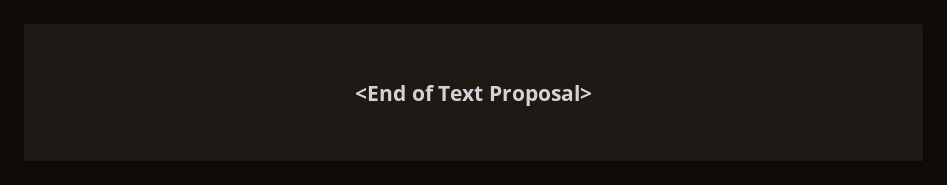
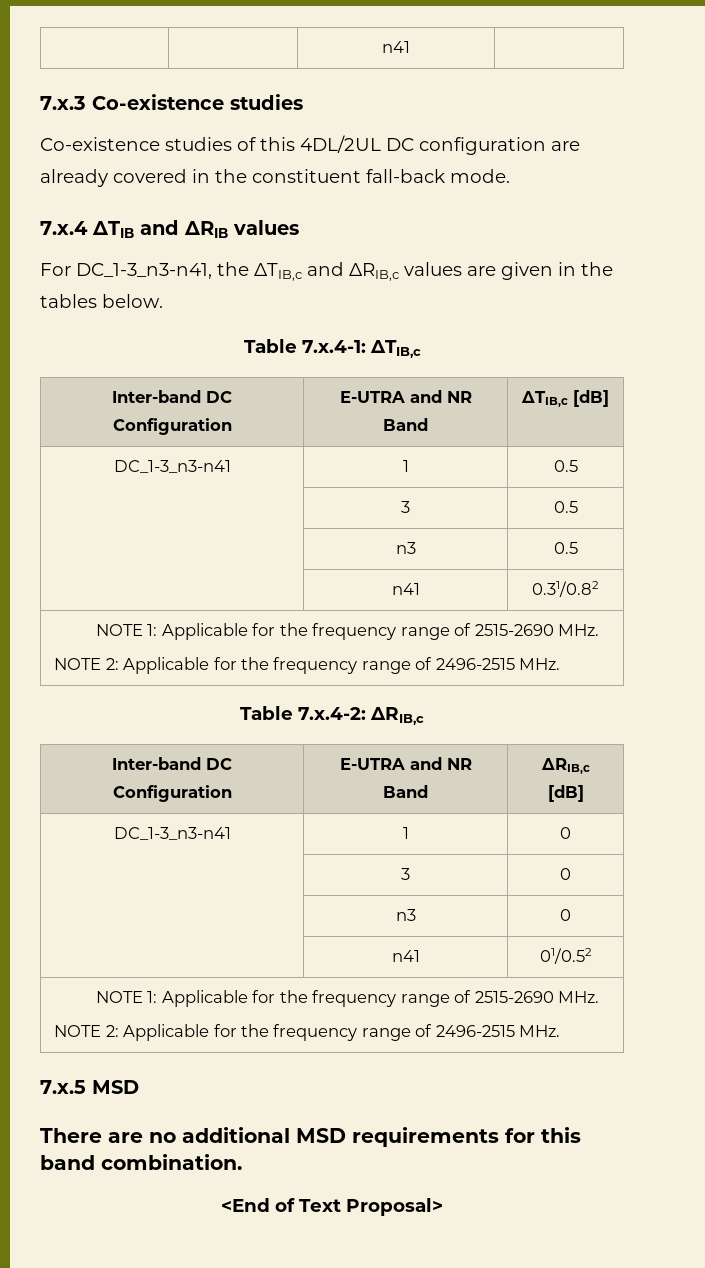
+ | | n41 |
+ 7.x.3 Co-existence studies
+ Co-existence studies of this 4DL/2UL DC configuration are already covered in the constituent fall-back mode.
+ 7.x.4 ∆TIB and ∆RIB values
+ For DC_1-3_n3-n41, the ΔTIB,c and ΔRIB,c values are given in the tables below.
+ Table 7.x.4-1: ΔTIB,c
+ Inter-band DC Configuration | E-UTRA and NR Band | ΔTIB,c [dB]
+ DC_1-3_n3-n41 | 1 | 0.5
+ | 3 | 0.5
+ | n3 | 0.5
+ | n41 | 0.31/0.82
+ NOTE 1: Applicable for the frequency range of 2515-2690 MHz.
+ NOTE 2: Applicable for the frequency range of 2496-2515 MHz.
+ Table 7.x.4-2: ΔRIB,c
+ Inter-band DC Configuration | E-UTRA and NR Band | ΔRIB,c [dB]
+ DC_1-3_n3-n41 | 1 | 0
+ | 3 | 0
+ | n3 | 0
+ | n41 | 01/0.52
+ NOTE 1: Applicable for the frequency range of 2515-2690 MHz.
+ NOTE 2: Applicable for the frequency range of 2496-2515 MHz.
+ 7.x.5 MSD
+ There are no additional MSD requirements for this band combination.

